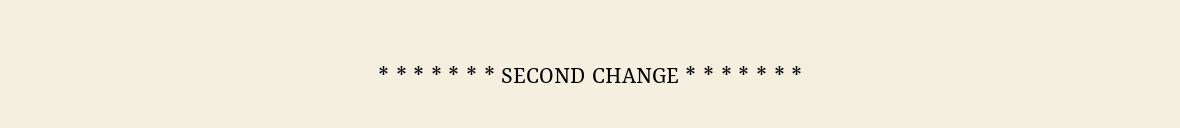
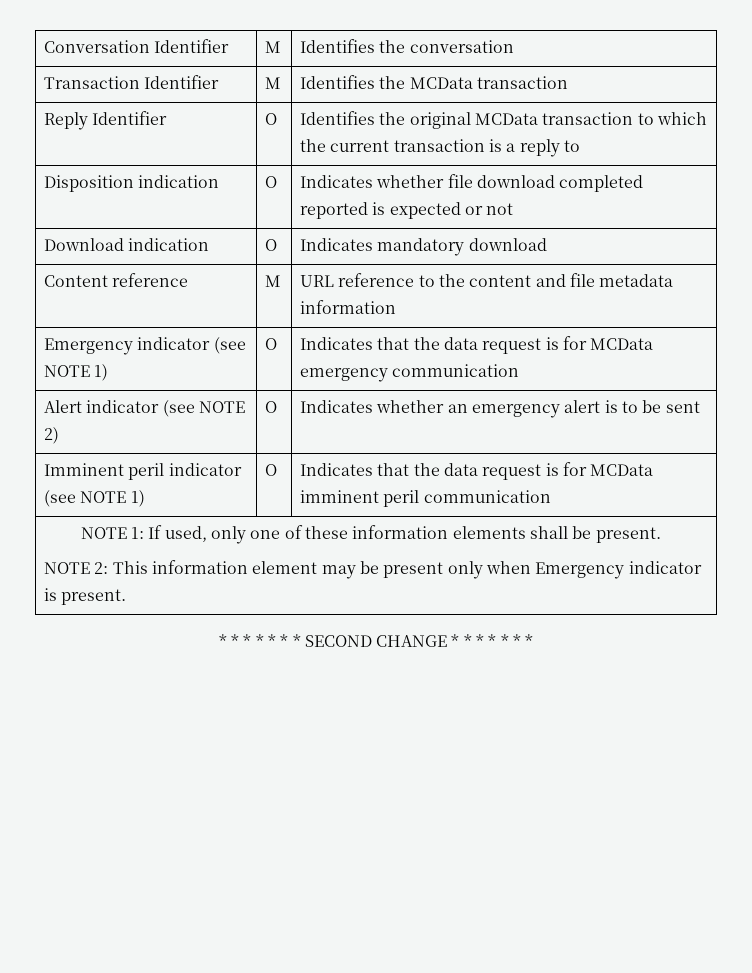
+ Conversation Identifier | M | Identifies the conversation
+ Transaction Identifier | M | Identifies the MCData transaction
+ Reply Identifier | O | Identifies the original MCData transaction to which the current transaction is a reply to
+ Disposition indication | O | Indicates whether file download completed reported is expected or not
+ Download indication | O | Indicates mandatory download
+ Content reference | M | URL reference to the content and file metadata information
+ Emergency indicator (see NOTE 1) | O | Indicates that the data request is for MCData emergency communication
+ Alert indicator (see NOTE 2) | O | Indicates whether an emergency alert is to be sent
+ Imminent peril indicator (see NOTE 1) | O | Indicates that the data request is for MCData imminent peril communication
+ NOTE 1: If used, only one of these information elements shall be present.
+ NOTE 2: This information element may be present only when Emergency indicator is present.

